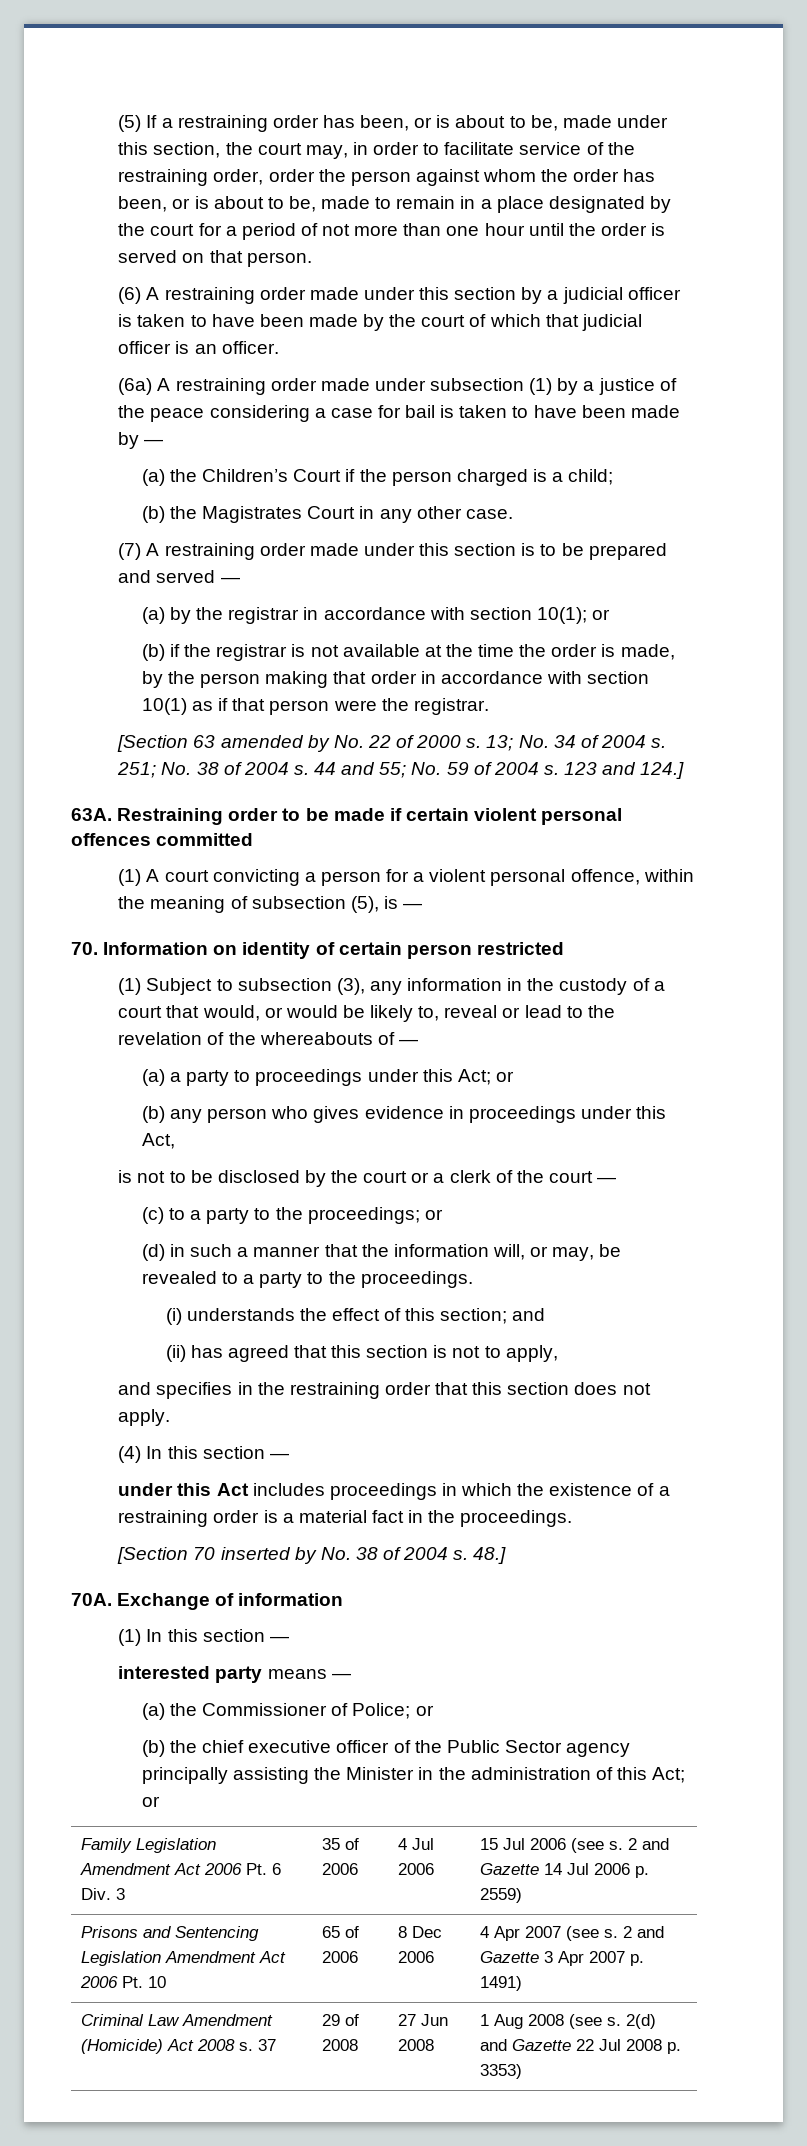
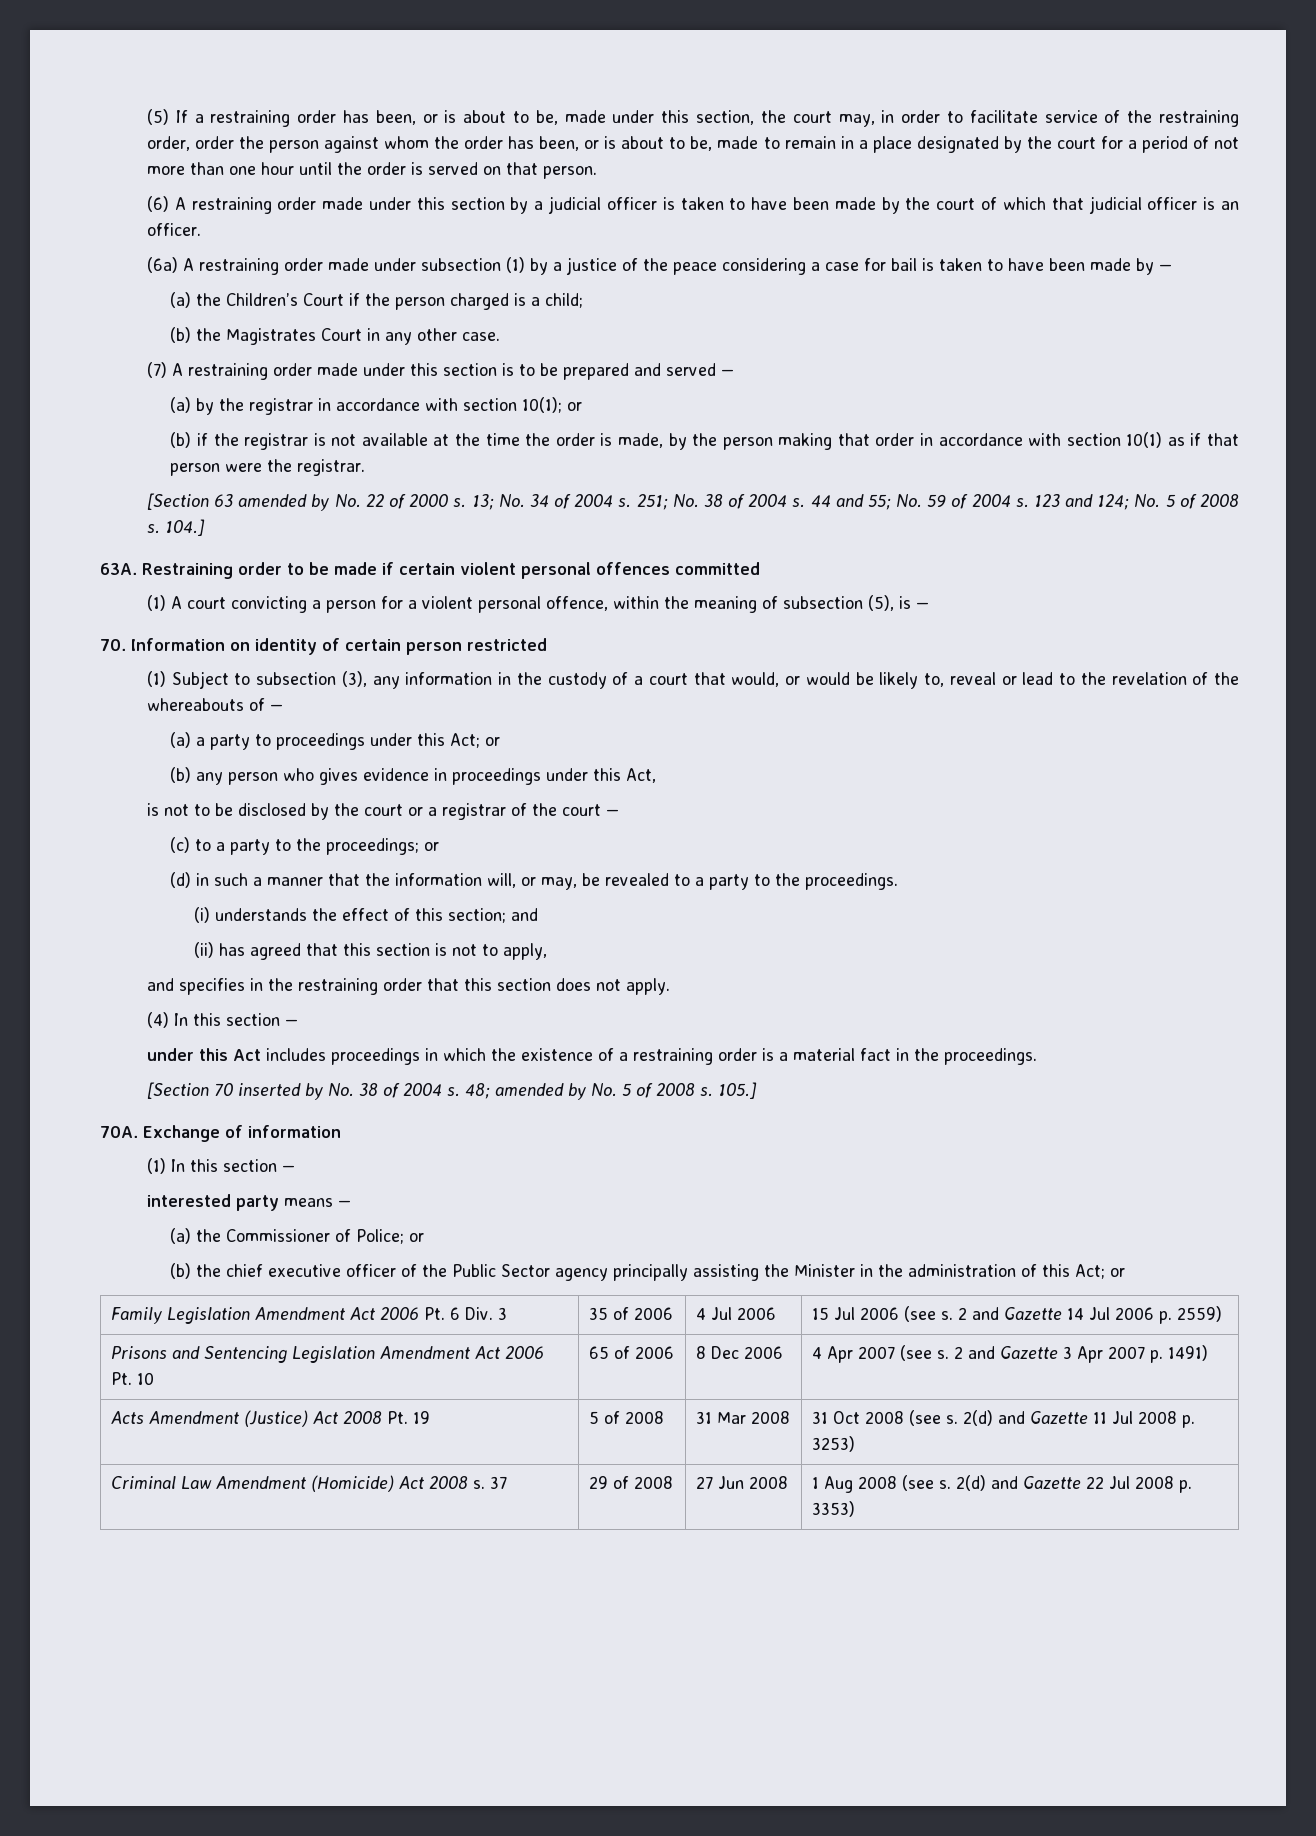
- 123 and 124.]
+ 123 and 124; No. 5 of 2008 s. 104.]
- is not to be disclosed by the court or a clerk of the court —
+ is not to be disclosed by the court or a registrar of the court —
- 48.]
+ 48; amended by No. 5 of 2008 s. 105.]
+ Acts Amendment (Justice) Act 2008 Pt. 19 | 5 of 2008 | 31 Mar 2008 | 31 Oct 2008 (see s. 2(d) and Gazette 11 Jul 2008 p. 3253)

